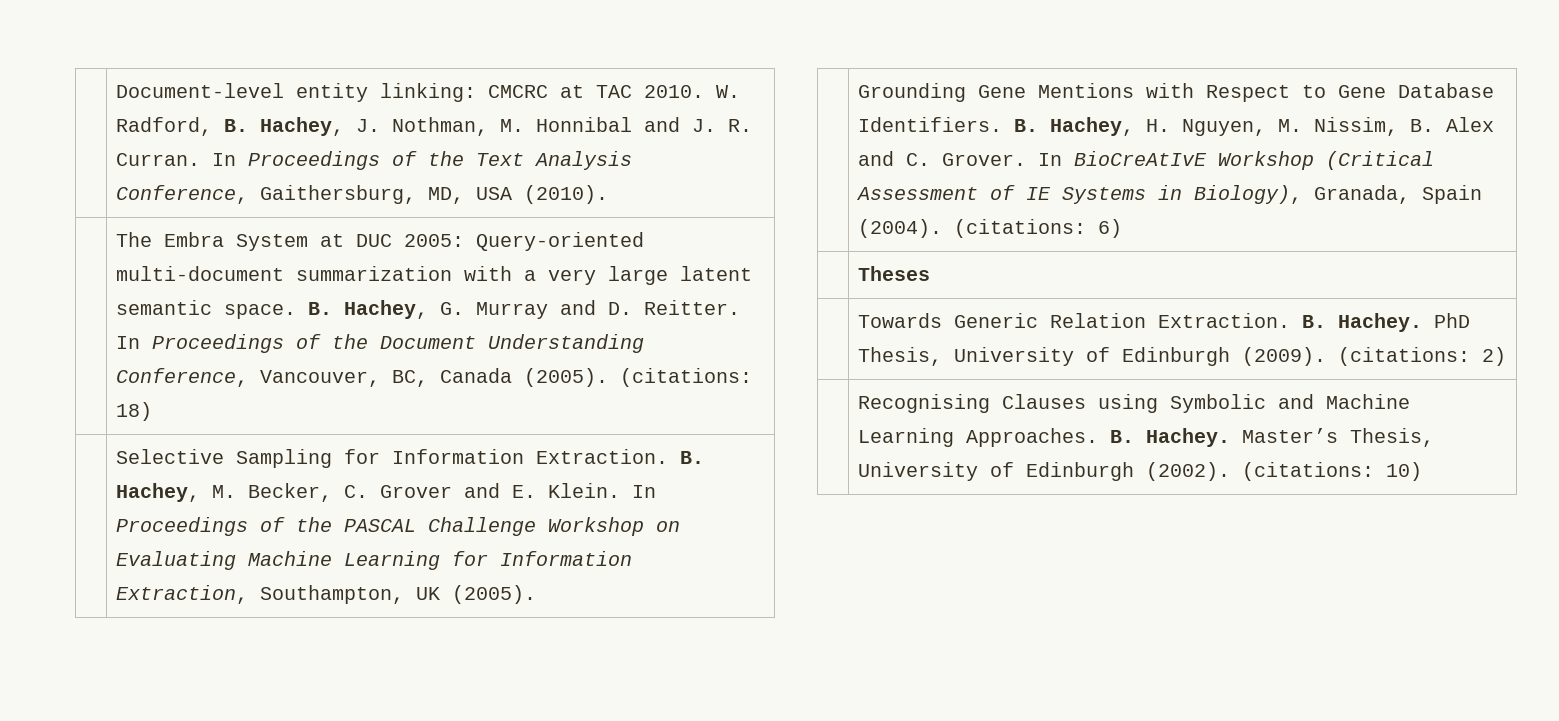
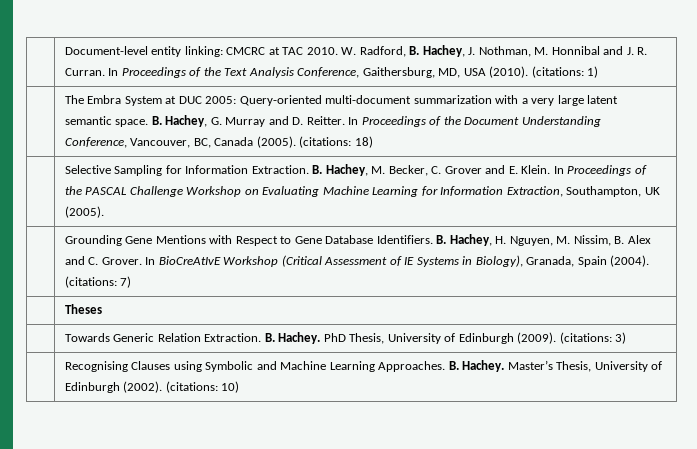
- | Document-level entity linking: CMCRC at TAC 2010. W. Radford, B. Hachey, J. Nothman, M. Honnibal and J. R. Curran. In Proceedings of the Text Analysis Conference, Gaithersburg, MD, USA (2010).
+ | Document-level entity linking: CMCRC at TAC 2010. W. Radford, B. Hachey, J. Nothman, M. Honnibal and J. R. Curran. In Proceedings of the Text Analysis Conference, Gaithersburg, MD, USA (2010). (citations: 1)
- | Grounding Gene Mentions with Respect to Gene Database Identifiers. B. Hachey, H. Nguyen, M. Nissim, B. Alex and C. Grover. In BioCreAtIvE Workshop (Critical Assessment of IE Systems in Biology), Granada, Spain (2004). (citations: 6)
+ | Grounding Gene Mentions with Respect to Gene Database Identifiers. B. Hachey, H. Nguyen, M. Nissim, B. Alex and C. Grover. In BioCreAtIvE Workshop (Critical Assessment of IE Systems in Biology), Granada, Spain (2004). (citations: 7)
- | Towards Generic Relation Extraction. B. Hachey. PhD Thesis, University of Edinburgh (2009). (citations: 2)
+ | Towards Generic Relation Extraction. B. Hachey. PhD Thesis, University of Edinburgh (2009). (citations: 3)

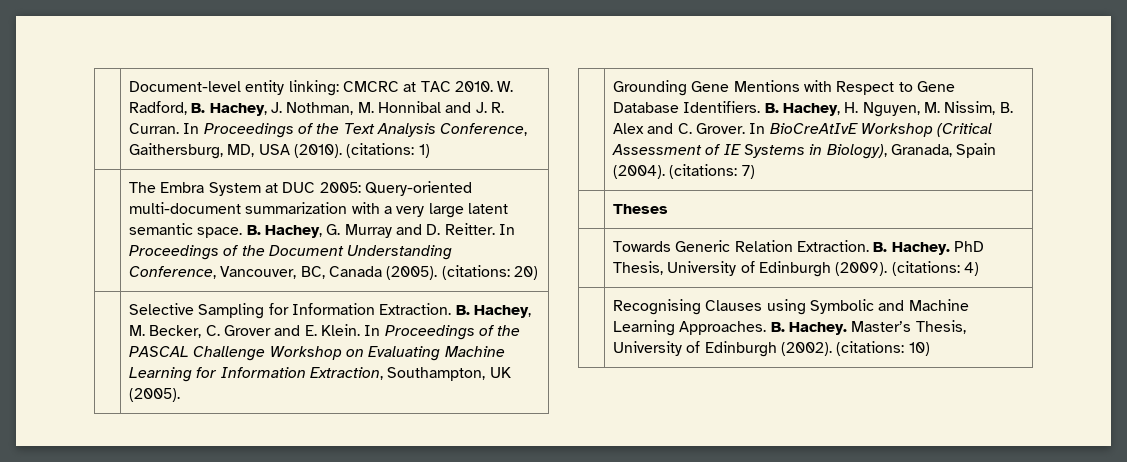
- | The Embra System at DUC 2005: Query-oriented multi-document summarization with a very large latent semantic space. B. Hachey, G. Murray and D. Reitter. In Proceedings of the Document Understanding Conference, Vancouver, BC, Canada (2005). (citations: 18)
+ | The Embra System at DUC 2005: Query-oriented multi-document summarization with a very large latent semantic space. B. Hachey, G. Murray and D. Reitter. In Proceedings of the Document Understanding Conference, Vancouver, BC, Canada (2005). (citations: 20)
- | Towards Generic Relation Extraction. B. Hachey. PhD Thesis, University of Edinburgh (2009). (citations: 3)
+ | Towards Generic Relation Extraction. B. Hachey. PhD Thesis, University of Edinburgh (2009). (citations: 4)

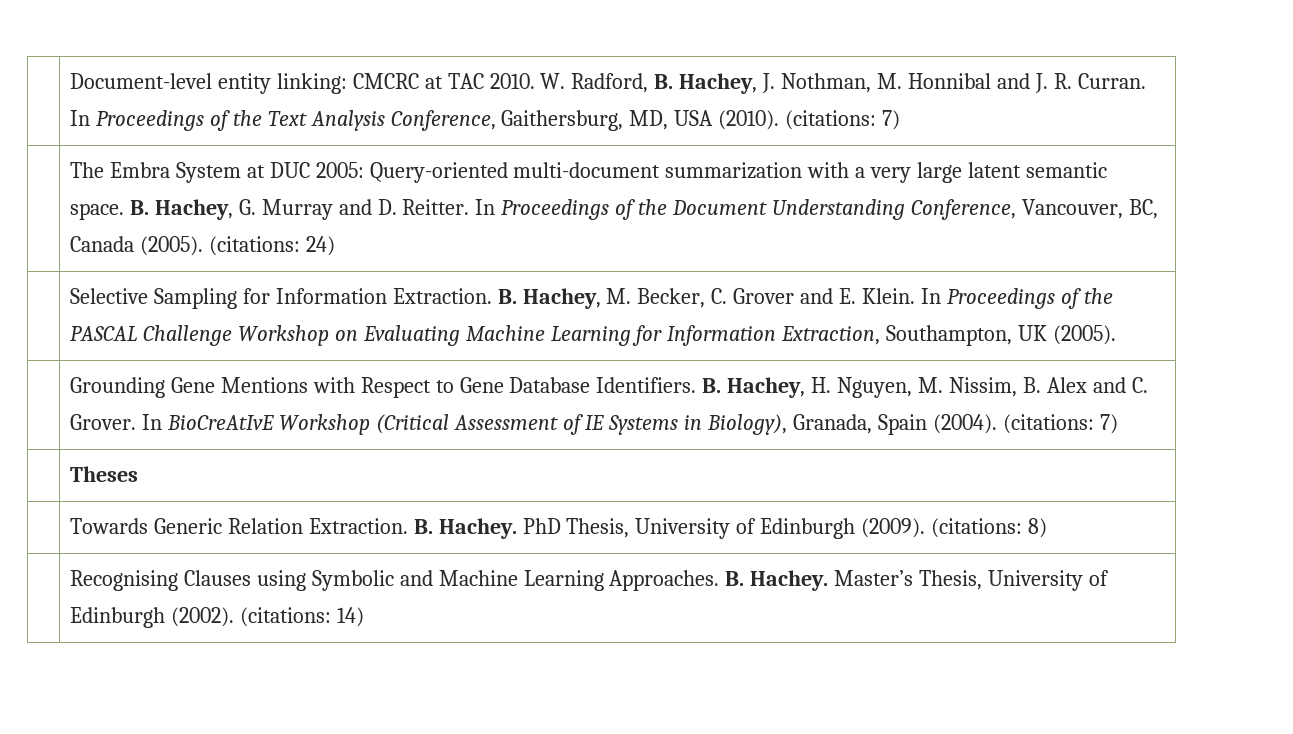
- | Document-level entity linking: CMCRC at TAC 2010. W. Radford, B. Hachey, J. Nothman, M. Honnibal and J. R. Curran. In Proceedings of the Text Analysis Conference, Gaithersburg, MD, USA (2010). (citations: 1)
+ | Document-level entity linking: CMCRC at TAC 2010. W. Radford, B. Hachey, J. Nothman, M. Honnibal and J. R. Curran. In Proceedings of the Text Analysis Conference, Gaithersburg, MD, USA (2010). (citations: 7)
- | The Embra System at DUC 2005: Query-oriented multi-document summarization with a very large latent semantic space. B. Hachey, G. Murray and D. Reitter. In Proceedings of the Document Understanding Conference, Vancouver, BC, Canada (2005). (citations: 20)
+ | The Embra System at DUC 2005: Query-oriented multi-document summarization with a very large latent semantic space. B. Hachey, G. Murray and D. Reitter. In Proceedings of the Document Understanding Conference, Vancouver, BC, Canada (2005). (citations: 24)
- | Towards Generic Relation Extraction. B. Hachey. PhD Thesis, University of Edinburgh (2009). (citations: 4)
+ | Towards Generic Relation Extraction. B. Hachey. PhD Thesis, University of Edinburgh (2009). (citations: 8)
- | Recognising Clauses using Symbolic and Machine Learning Approaches. B. Hachey. Master’s Thesis, University of Edinburgh (2002). (citations: 10)
+ | Recognising Clauses using Symbolic and Machine Learning Approaches. B. Hachey. Master’s Thesis, University of Edinburgh (2002). (citations: 14)

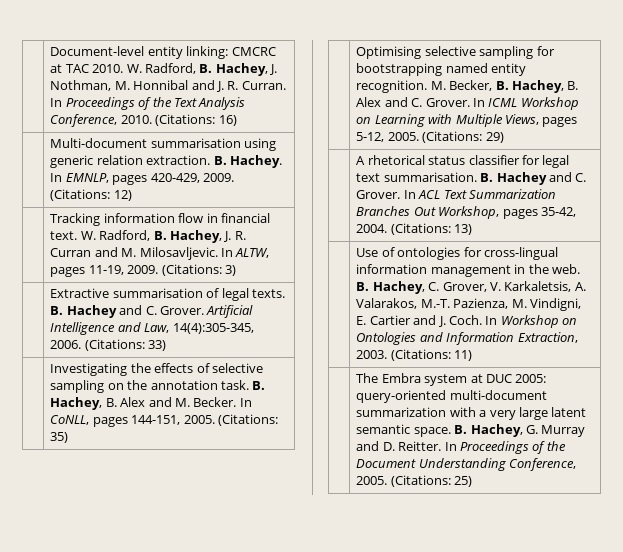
- | Document-level entity linking: CMCRC at TAC 2010. W. Radford, B. Hachey, J. Nothman, M. Honnibal and J. R. Curran. In Proceedings of the Text Analysis Conference, Gaithersburg, MD, USA (2010). (citations: 7)
+ | Document-level entity linking: CMCRC at TAC 2010. W. Radford, B. Hachey, J. Nothman, M. Honnibal and J. R. Curran. In Proceedings of the Text Analysis Conference, 2010. (Citations: 16)
+ | Multi-document summarisation using generic relation extraction. B. Hachey. In EMNLP, pages 420-429, 2009. (Citations: 12)
+ | Tracking information flow in financial text. W. Radford, B. Hachey, J. R. Curran and M. Milosavljevic. In ALTW, pages 11-19, 2009. (Citations: 3)
+ | Extractive summarisation of legal texts. B. Hachey and C. Grover. Artificial Intelligence and Law, 14(4):305-345, 2006. (Citations: 33)
+ | Investigating the effects of selective sampling on the annotation task. B. Hachey, B. Alex and M. Becker. In CoNLL, pages 144-151, 2005. (Citations: 35)
+ | Optimising selective sampling for bootstrapping named entity recognition. M. Becker, B. Hachey, B. Alex and C. Grover. In ICML Workshop on Learning with Multiple Views, pages 5-12, 2005. (Citations: 29)
+ | A rhetorical status classifier for legal text summarisation. B. Hachey and C. Grover. In ACL Text Summarization Branches Out Workshop, pages 35-42, 2004. (Citations: 13)
+ | Use of ontologies for cross-lingual information management in the web. B. Hachey, C. Grover, V. Karkaletsis, A. Valarakos, M.-T. Pazienza, M. Vindigni, E. Cartier and J. Coch. In Workshop on Ontologies and Information Extraction, 2003. (Citations: 11)
- | The Embra System at DUC 2005: Query-oriented multi-document summarization with a very large latent semantic space. B. Hachey, G. Murray and D. Reitter. In Proceedings of the Document Understanding Conference, Vancouver, BC, Canada (2005). (citations: 24)
- | Selective Sampling for Information Extraction. B. Hachey, M. Becker, C. Grover and E. Klein. In Proceedings of the PASCAL Challenge Workshop on Evaluating Machine Learning for Information Extraction, Southampton, UK (2005).
- | Grounding Gene Mentions with Respect to Gene Database Identifiers. B. Hachey, H. Nguyen, M. Nissim, B. Alex and C. Grover. In BioCreAtIvE Workshop (Critical Assessment of IE Systems in Biology), Granada, Spain (2004). (citations: 7)
- | Theses
- | Towards Generic Relation Extraction. B. Hachey. PhD Thesis, University of Edinburgh (2009). (citations: 8)
- | Recognising Clauses using Symbolic and Machine Learning Approaches. B. Hachey. Master’s Thesis, University of Edinburgh (2002). (citations: 14)
+ | The Embra system at DUC 2005: query-oriented multi-document summarization with a very large latent semantic space. B. Hachey, G. Murray and D. Reitter. In Proceedings of the Document Understanding Conference, 2005. (Citations: 25)

